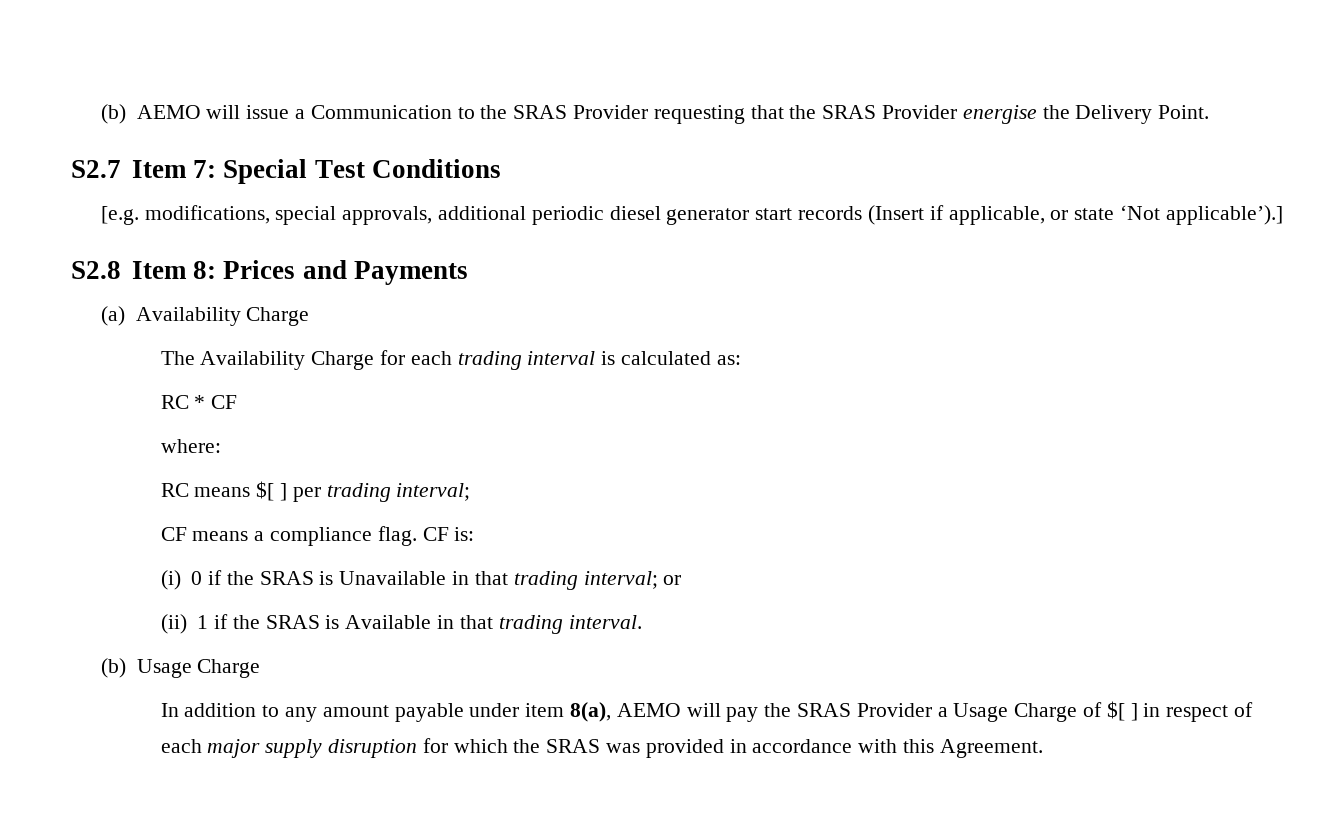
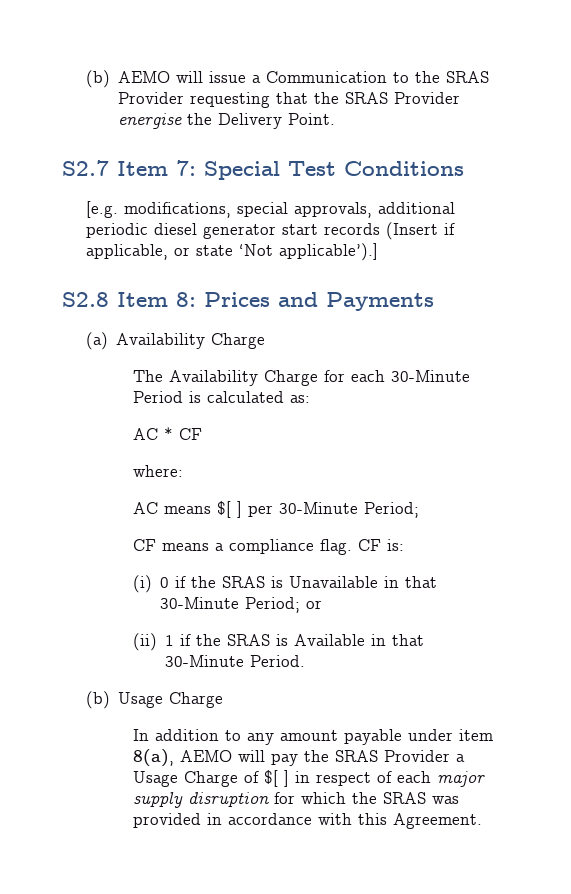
- The Availability Charge for each trading interval is calculated as:
+ The Availability Charge for each 30-Minute Period is calculated as:
- RC * CF
+ AC * CF
- RC means $[ ] per trading interval;
+ AC means $[ ] per 30-Minute Period;
- (i) 0 if the SRAS is Unavailable in that trading interval; or
+ (i) 0 if the SRAS is Unavailable in that 30-Minute Period; or
- (ii) 1 if the SRAS is Available in that trading interval.
+ (ii) 1 if the SRAS is Available in that 30-Minute Period.

